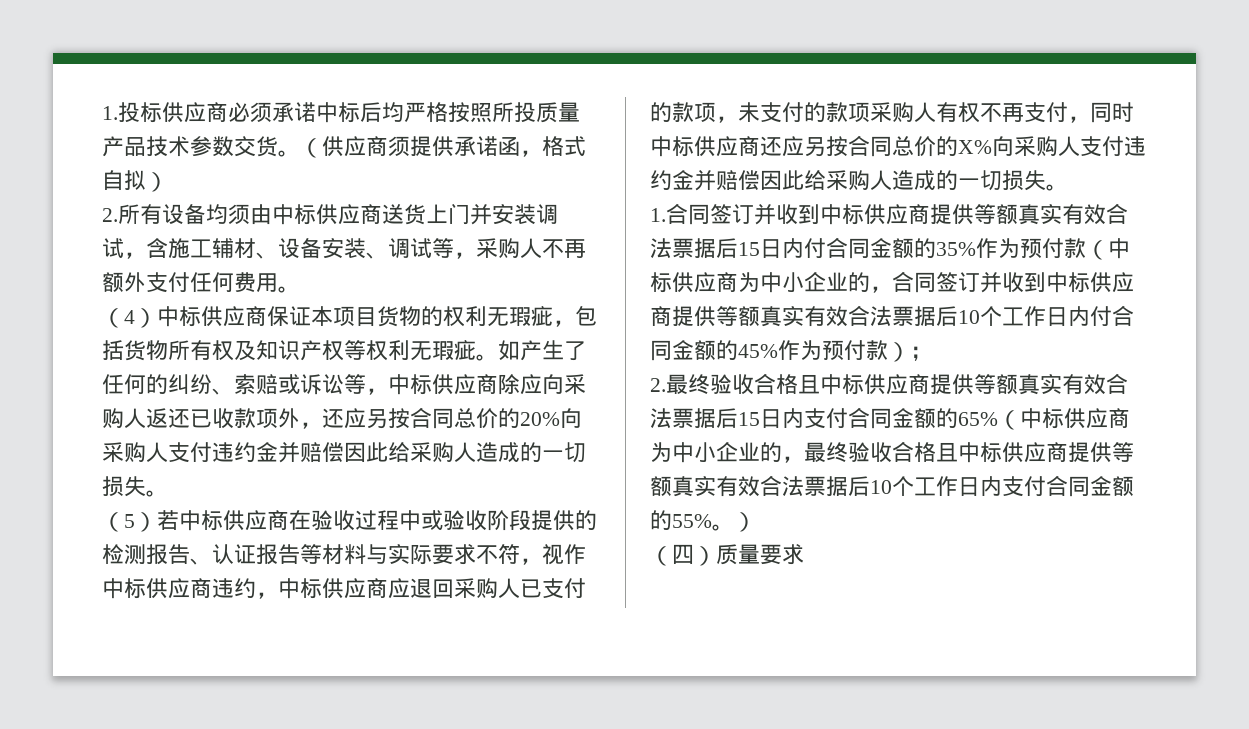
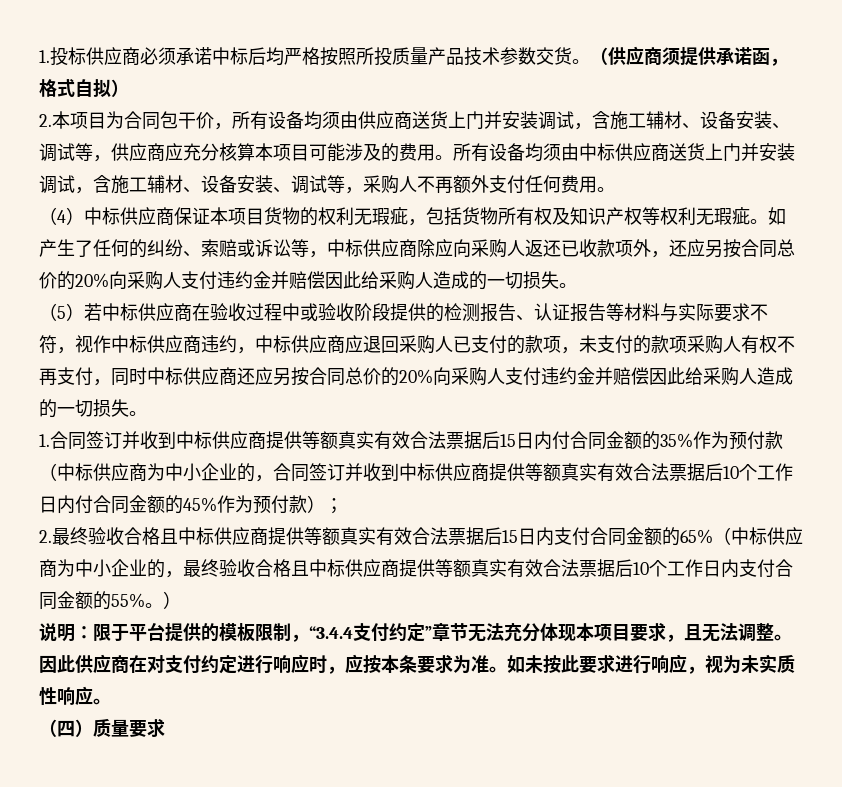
- 2.所有设备均须由中标供应商送货上门并安装调试，含施工辅材、设备安装、调试等，采购人不再额外支付任何费用。
+ 2.本项目为合同包干价，所有设备均须由供应商送货上门并安装调试，含施工辅材、设备安装、调试等，供应商应充分核算本项目可能涉及的费用。所有设备均须由中标供应商送货上门并安装调试，含施工辅材、设备安装、调试等，采购人不再额外支付任何费用。
- （5）若中标供应商在验收过程中或验收阶段提供的检测报告、认证报告等材料与实际要求不符，视作中标供应商违约，中标供应商应退回采购人已支付的款项，未支付的款项采购人有权不再支付，同时中标供应商还应另按合同总价的X%向采购人支付违约金并赔偿因此给采购人造成的一切损失。
+ （5）若中标供应商在验收过程中或验收阶段提供的检测报告、认证报告等材料与实际要求不符，视作中标供应商违约，中标供应商应退回采购人已支付的款项，未支付的款项采购人有权不再支付，同时中标供应商还应另按合同总价的20%向采购人支付违约金并赔偿因此给采购人造成的一切损失。
+ 说明：限于平台提供的模板限制，“3.4.4支付约定”章节无法充分体现本项目要求，且无法调整。因此供应商在对支付约定进行响应时，应按本条要求为准。如未按此要求进行响应，视为未实质性响应。

